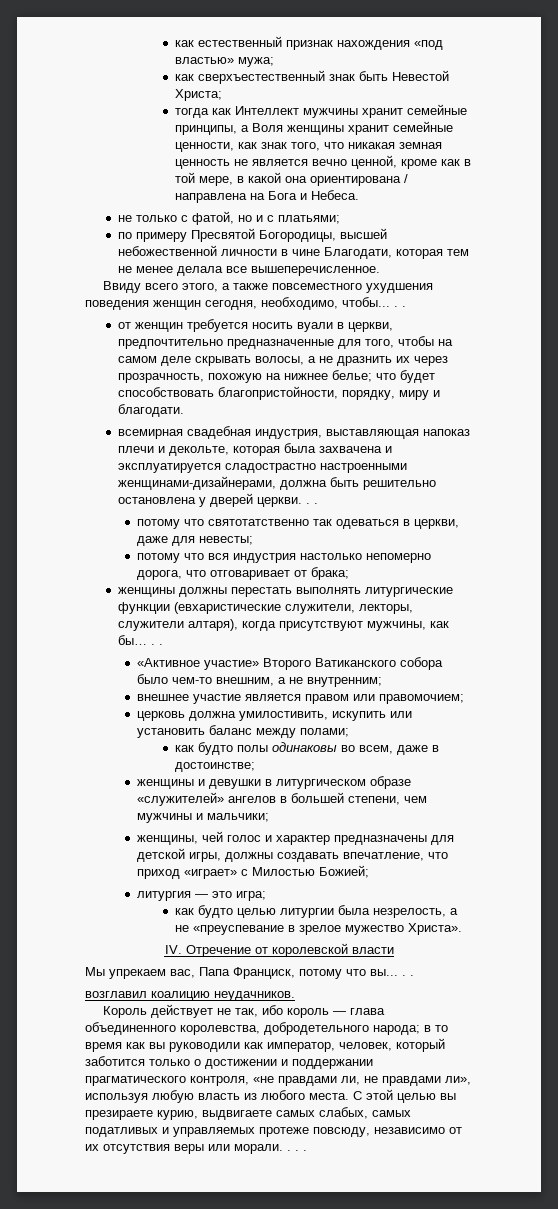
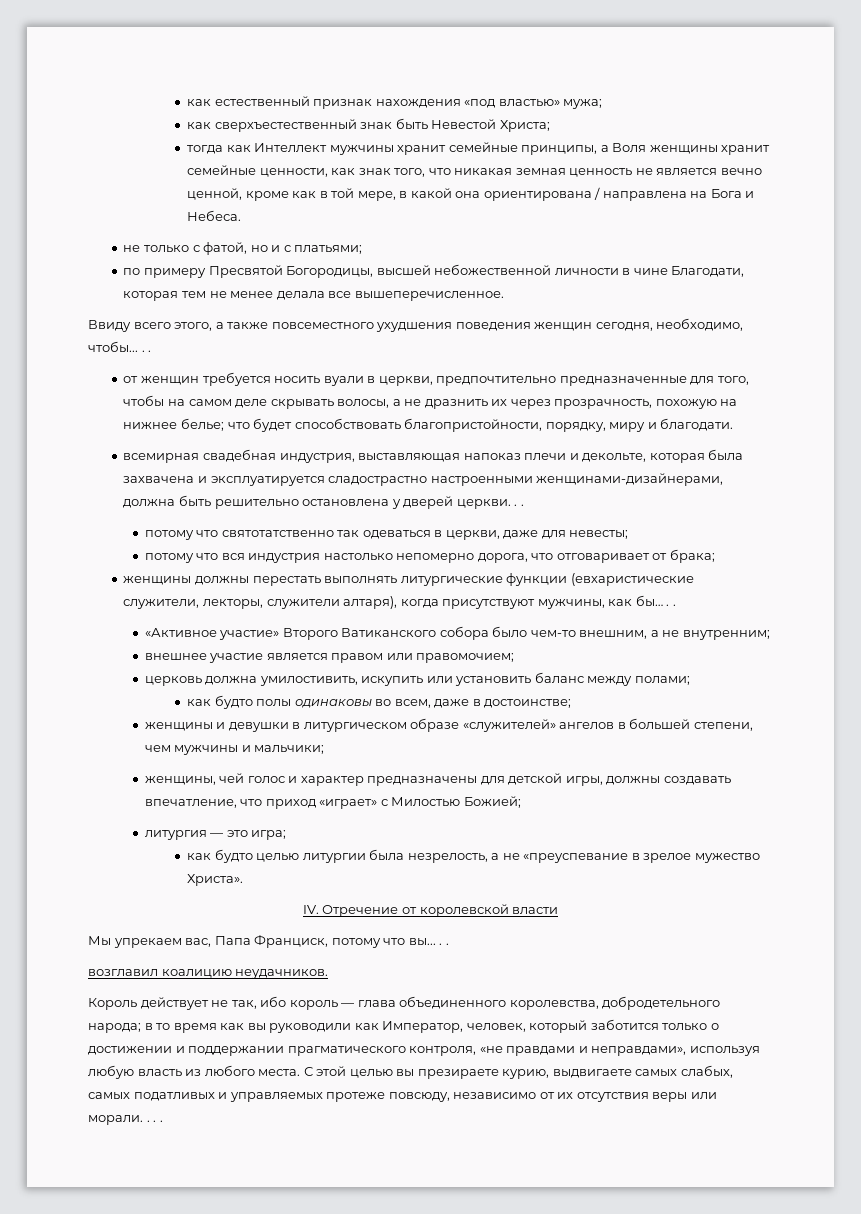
- Король действует не так, ибо король — глава объединенного королевства, добродетельного народа; в то время как вы руководили как император, человек, который заботится только о достижении и поддержании прагматического контроля, «не правдами ли, не правдами ли», используя любую власть из любого места.
+ Король действует не так, ибо король — глава объединенного королевства, добродетельного народа; в то время как вы руководили как Император, человек, который заботится только о достижении и поддержании прагматического контроля, «не правдами и неправдами», используя любую власть из любого места.

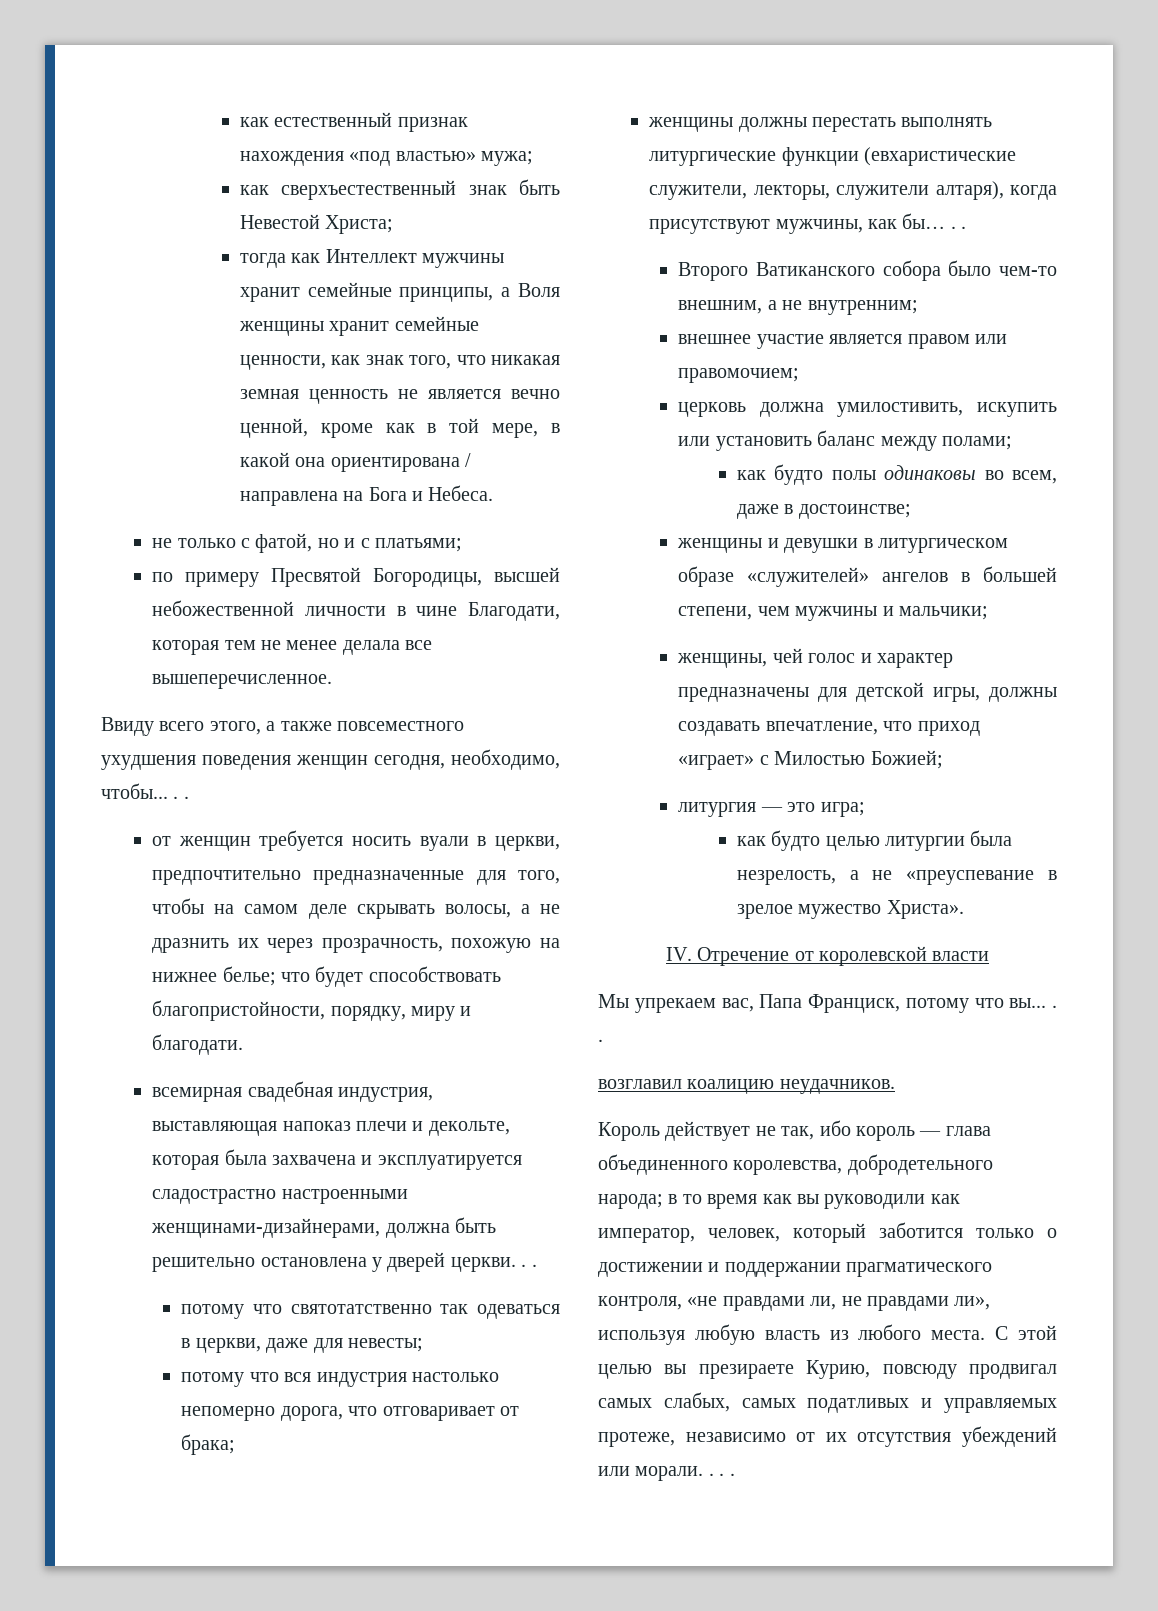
- «Активное участие» Второго Ватиканского собора было чем-то внешним, а не внутренним;
+ Второго Ватиканского собора было чем-то внешним, а не внутренним;
- Король действует не так, ибо король — глава объединенного королевства, добродетельного народа; в то время как вы руководили как Император, человек, который заботится только о достижении и поддержании прагматического контроля, «не правдами и неправдами», используя любую власть из любого места.
+ Король действует не так, ибо король — глава объединенного королевства, добродетельного народа; в то время как вы руководили как император, человек, который заботится только о достижении и поддержании прагматического контроля, «не правдами ли, не правдами ли», используя любую власть из любого места.
- С этой целью вы презираете курию, выдвигаете самых слабых, самых податливых и управляемых протеже повсюду, независимо от их отсутствия веры или морали. . . .
+ С этой целью вы презираете Курию, повсюду продвигал самых слабых, самых податливых и управляемых протеже, независимо от их отсутствия убеждений или морали. . . .

